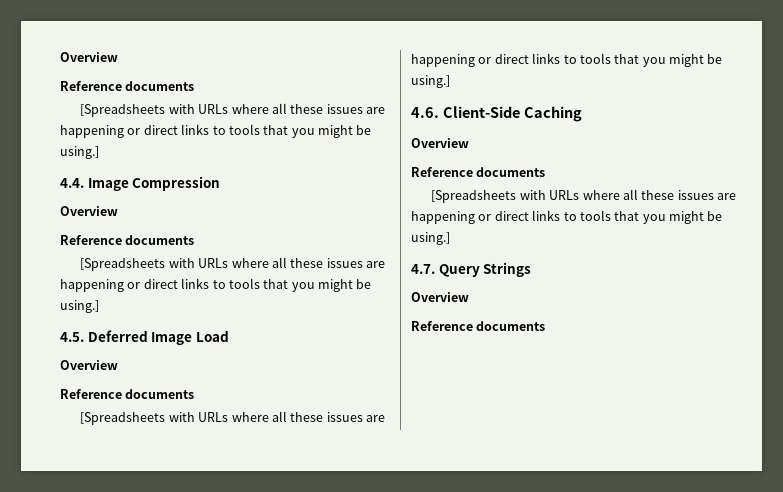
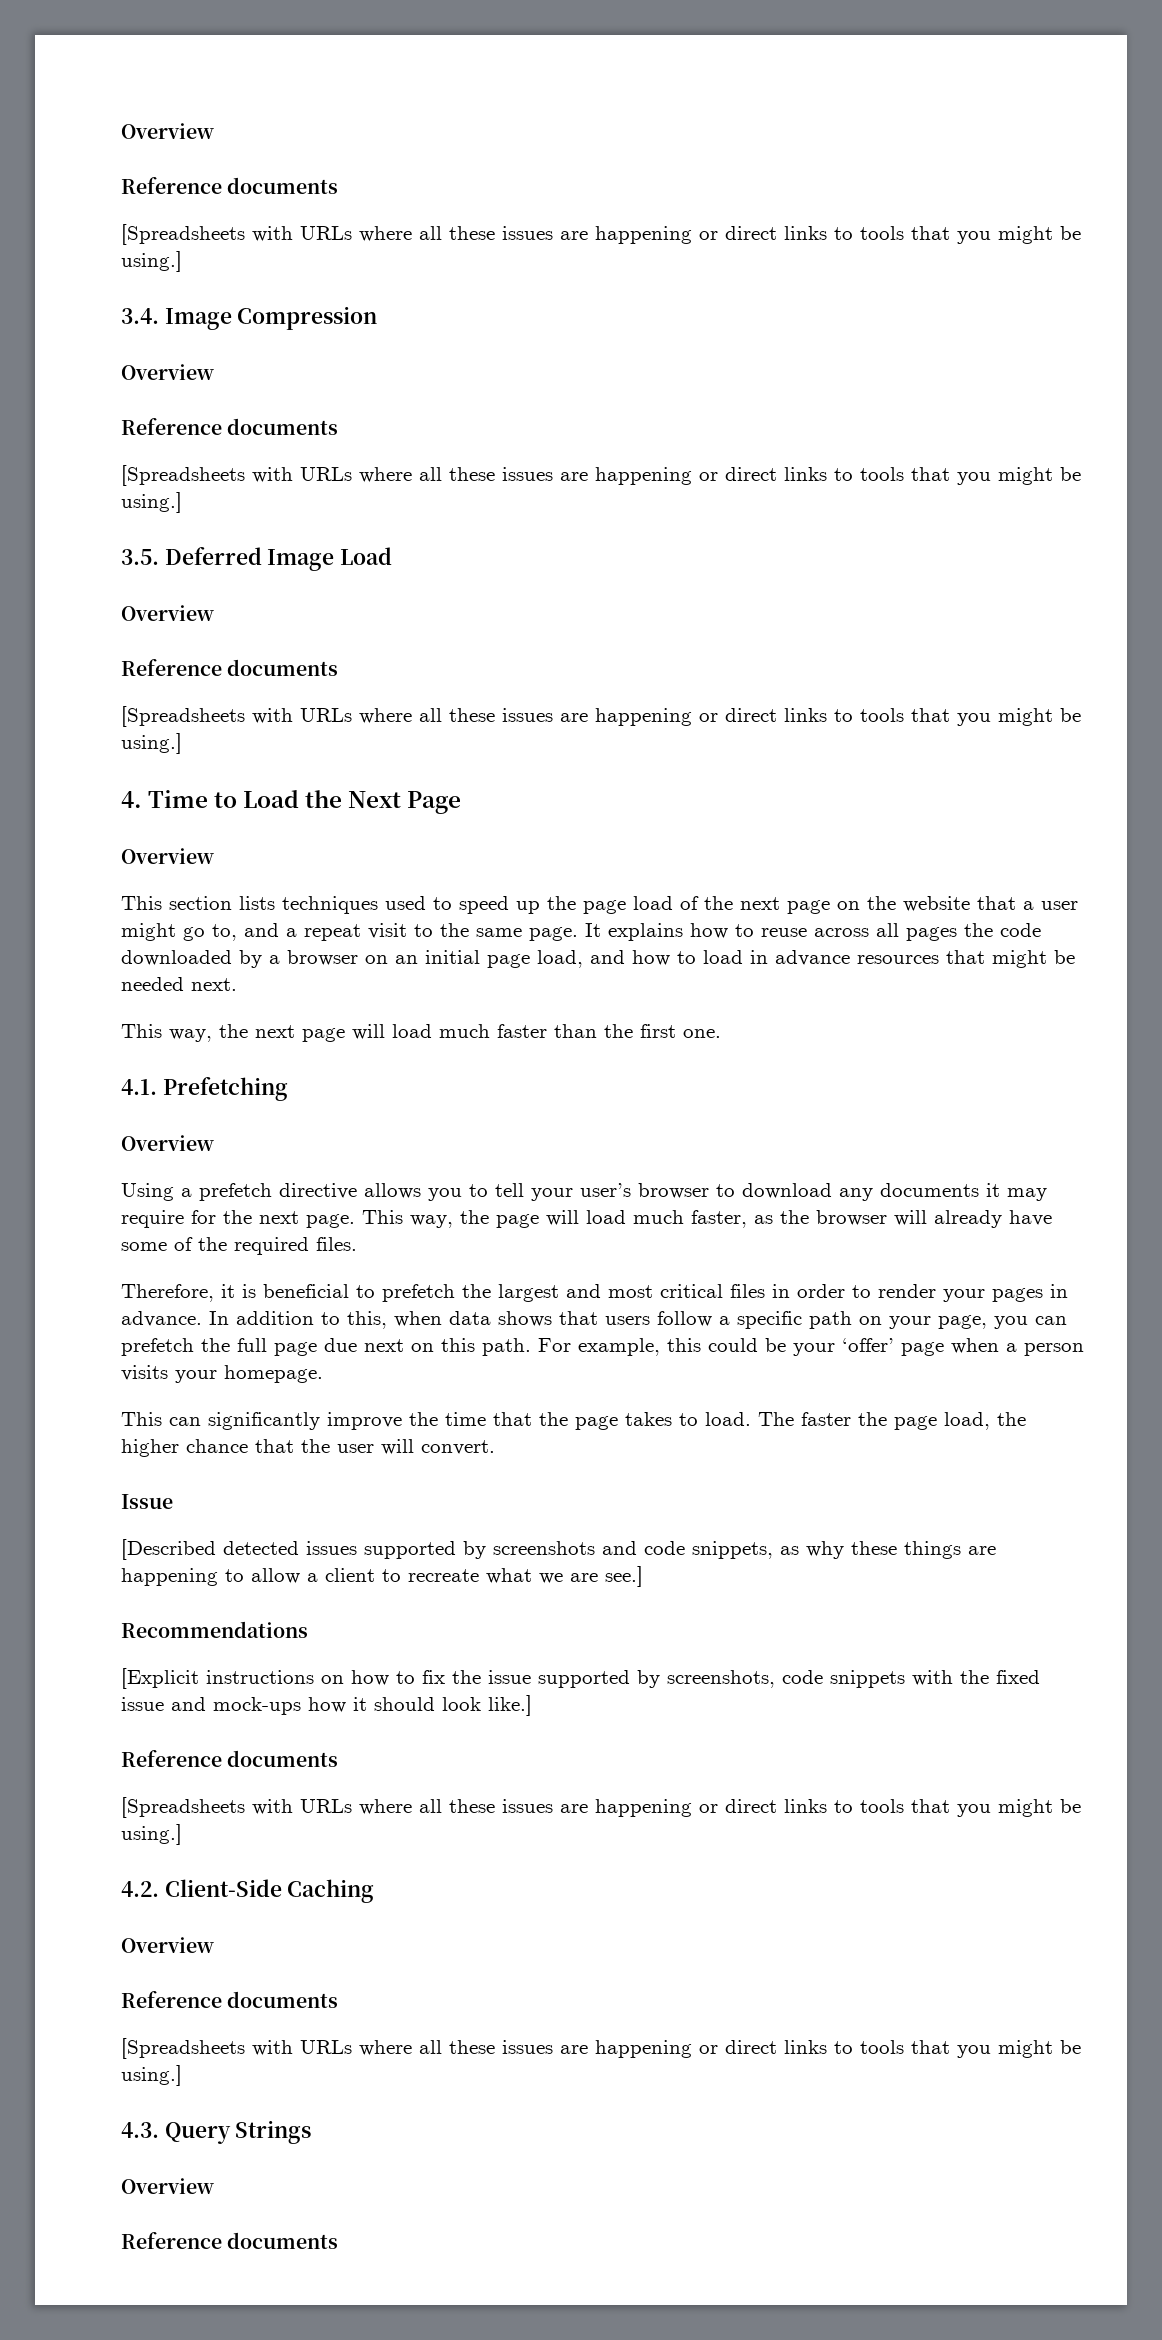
- 4.4. Image Compression
+ 3.4. Image Compression
- 4.5. Deferred Image Load
+ 3.5. Deferred Image Load
- 4.6. Client-Side Caching
+ 4. Time to Load the Next Page
+ Overview
+ This section lists techniques used to speed up the page load of the next page on the website that a user might go to, and a repeat visit to the same page. It explains how to reuse across all pages the code downloaded by a browser on an initial page load, and how to load in advance resources that might be needed next.
+ This way, the next page will load much faster than the first one.
+ 4.1. Prefetching
+ Overview
+ Using a prefetch directive allows you to tell your user’s browser to download any documents it may require for the next page. This way, the page will load much faster, as the browser will already have some of the required files.
+ Therefore, it is beneficial to prefetch the largest and most critical files in order to render your pages in advance. In addition to this, when data shows that users follow a specific path on your page, you can prefetch the full page due next on this path. For example, this could be your ‘offer’ page when a person visits your homepage.
+ This can significantly improve the time that the page takes to load. The faster the page load, the higher chance that the user will convert.
+ Issue
+ [Described detected issues supported by screenshots and code snippets, as why these things are happening to allow a client to recreate what we are see.]
+ Recommendations
+ [Explicit instructions on how to fix the issue supported by screenshots, code snippets with the fixed issue and mock-ups how it should look like.]
+ Reference documents
+ [Spreadsheets with URLs where all these issues are happening or direct links to tools that you might be using.]
+ 4.2. Client-Side Caching
- 4.7. Query Strings
+ 4.3. Query Strings

